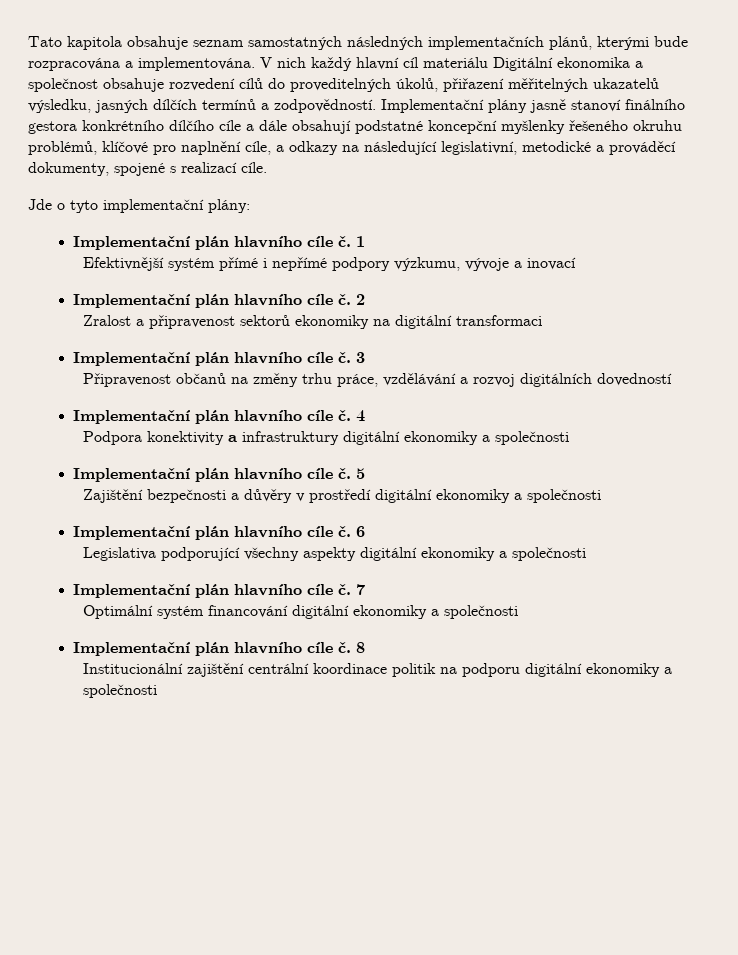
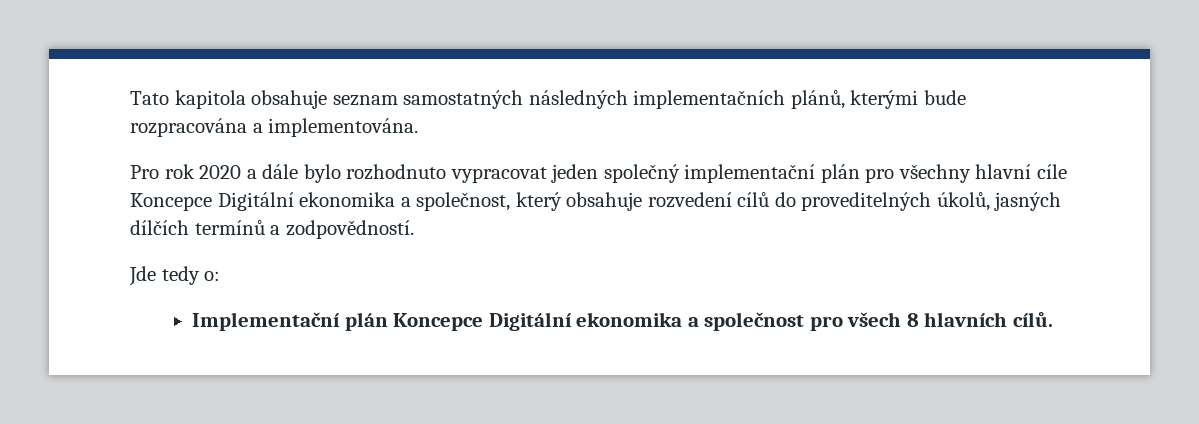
- Tato kapitola obsahuje seznam samostatných následných implementačních plánů, kterými bude rozpracována a implementována. V nich každý hlavní cíl materiálu Digitální ekonomika a společnost obsahuje rozvedení cílů do proveditelných úkolů, přiřazení měřitelných ukazatelů výsledku, jasných dílčích termínů a zodpovědností. Implementační plány jasně stanoví finálního gestora konkrétního dílčího cíle a dále obsahují podstatné koncepční myšlenky řešeného okruhu problémů, klíčové pro naplnění cíle, a odkazy na následující legislativní, metodické a prováděcí dokumenty, spojené s realizací cíle.
- Jde o tyto implementační plány:
- Implementační plán hlavního cíle č. 1
- Efektivnější systém přímé i nepřímé podpory výzkumu, vývoje a inovací
- Implementační plán hlavního cíle č. 2
- Zralost a připravenost sektorů ekonomiky na digitální transformaci
- Implementační plán hlavního cíle č. 3
- Připravenost občanů na změny trhu práce, vzdělávání a rozvoj digitálních dovedností
- Implementační plán hlavního cíle č. 4
- Podpora konektivity a infrastruktury digitální ekonomiky a společnosti
- Implementační plán hlavního cíle č. 5
- Zajištění bezpečnosti a důvěry v prostředí digitální ekonomiky a společnosti
- Implementační plán hlavního cíle č. 6
- Legislativa podporující všechny aspekty digitální ekonomiky a společnosti
- Implementační plán hlavního cíle č. 7
- Optimální systém financování digitální ekonomiky a společnosti
- Implementační plán hlavního cíle č. 8
- Institucionální zajištění centrální koordinace politik na podporu digitální ekonomiky a společnosti
+ Tato kapitola obsahuje seznam samostatných následných implementačních plánů, kterými bude rozpracována a implementována.
+ Pro rok 2020 a dále bylo rozhodnuto vypracovat jeden společný implementační plán pro všechny hlavní cíle Koncepce Digitální ekonomika a společnost, který obsahuje rozvedení cílů do proveditelných úkolů, jasných dílčích termínů a zodpovědností.
+ Jde tedy o:
+ Implementační plán Koncepce Digitální ekonomika a společnost pro všech 8 hlavních cílů.

